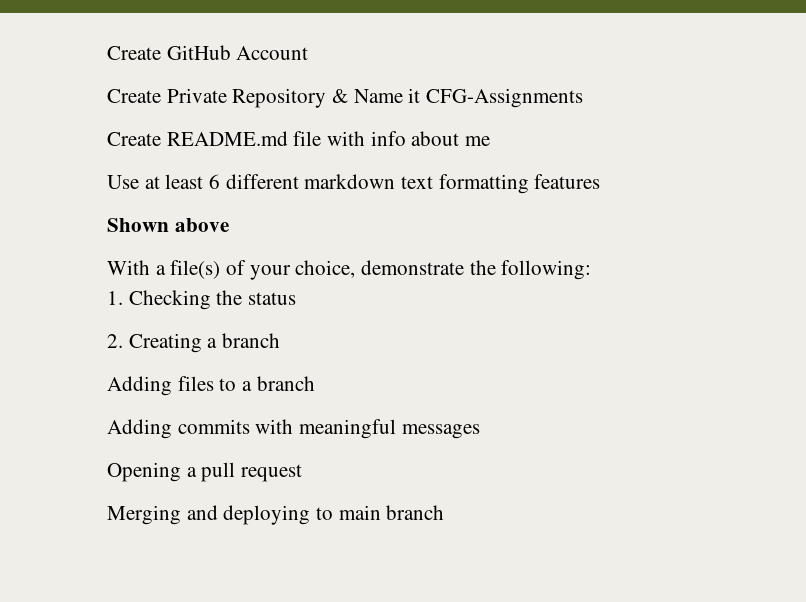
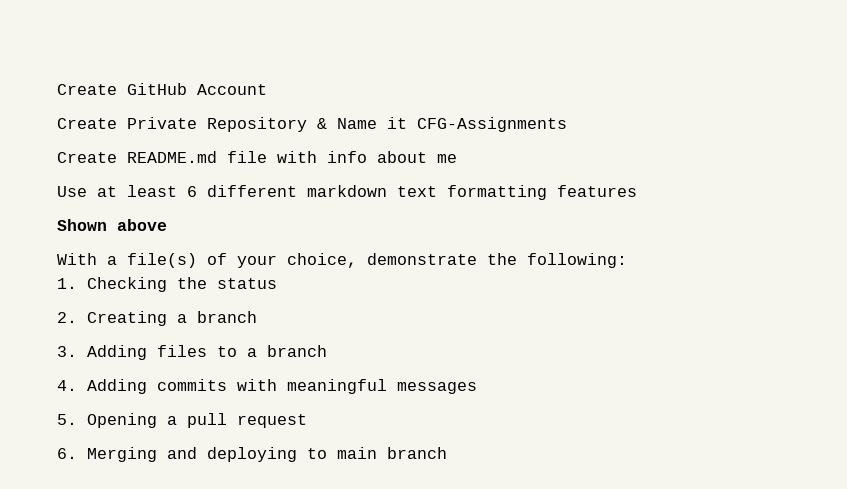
- Adding files to a branch
+ 3. Adding files to a branch
- Adding commits with meaningful messages
+ 4. Adding commits with meaningful messages
- Opening a pull request
+ 5. Opening a pull request
- Merging and deploying to main branch
+ 6. Merging and deploying to main branch

